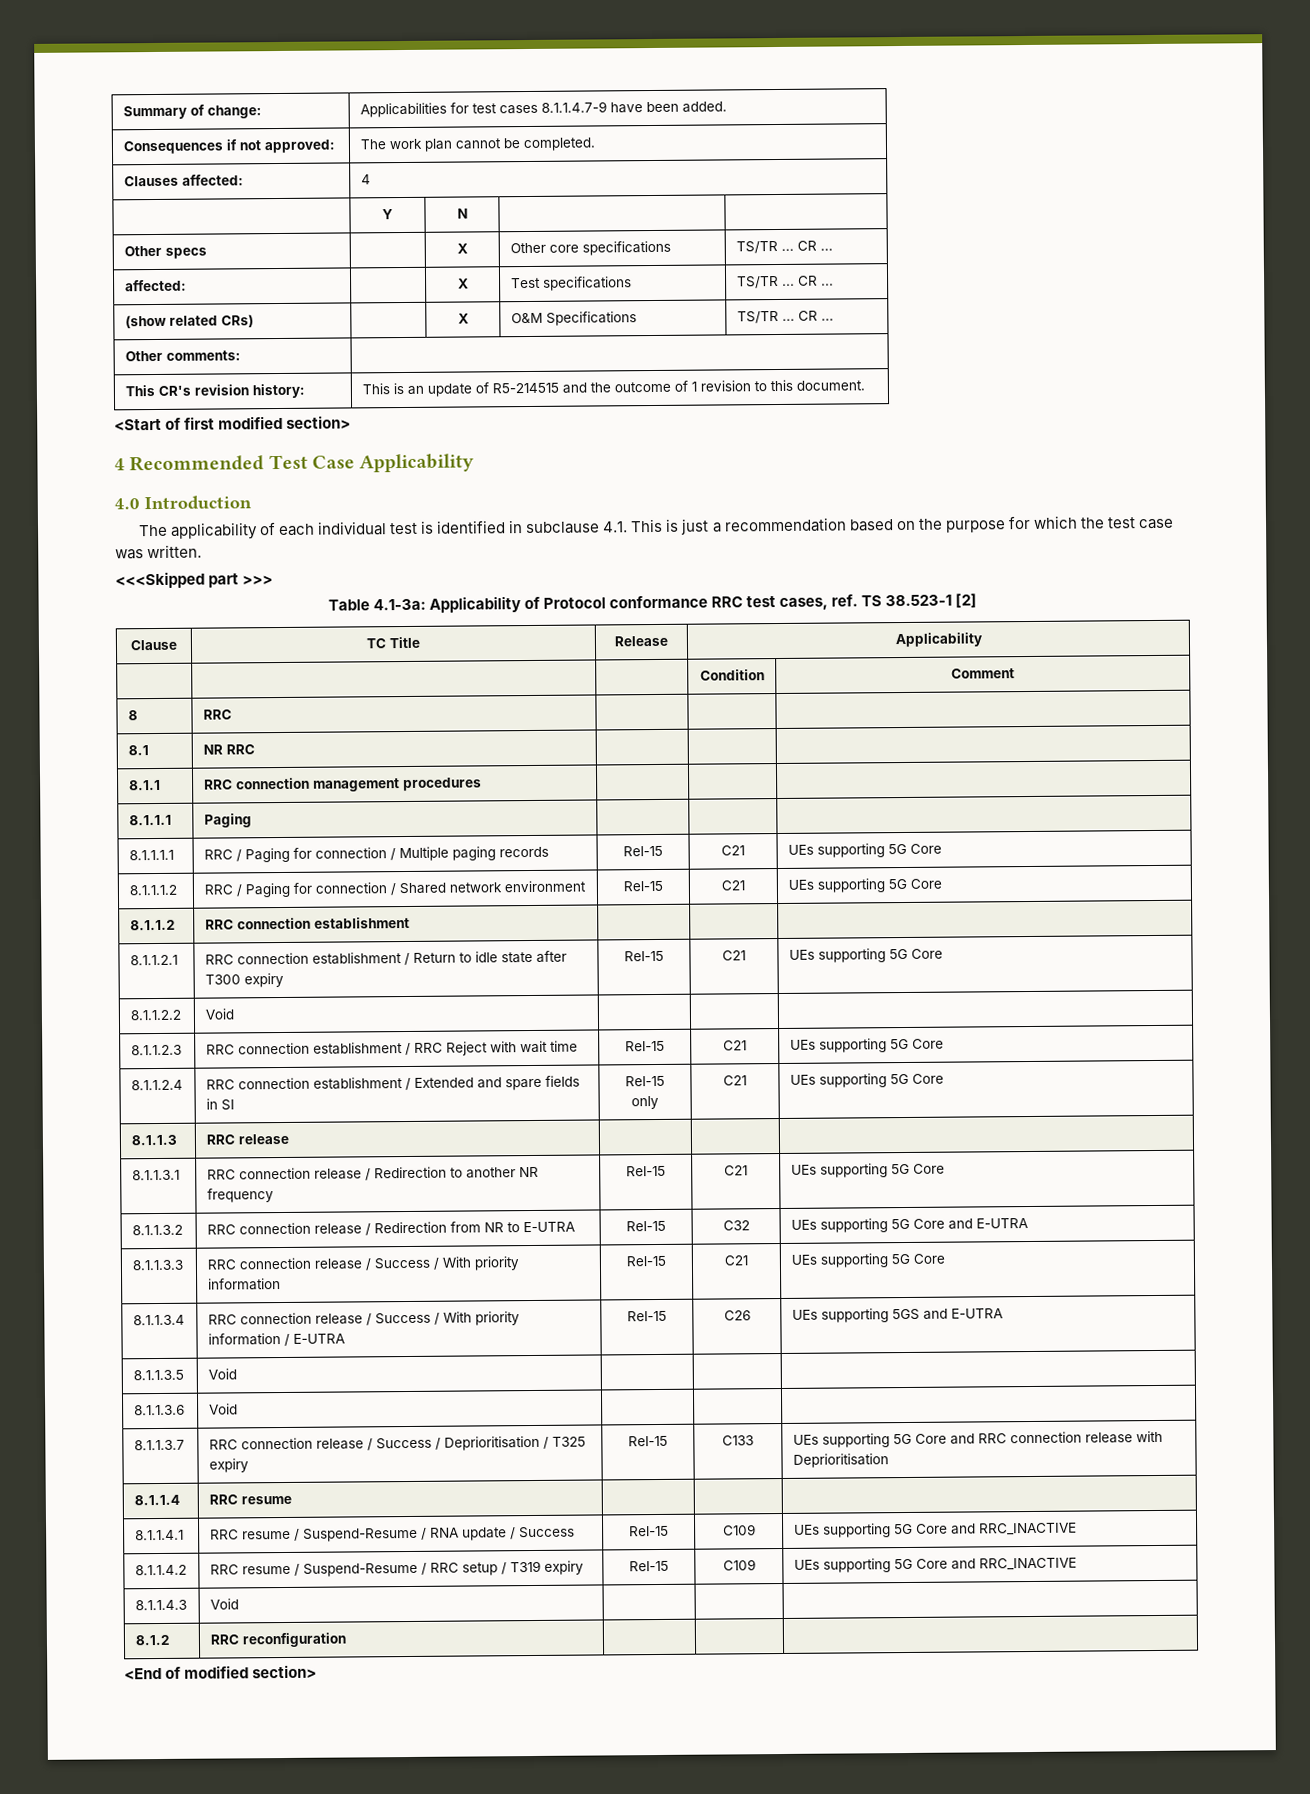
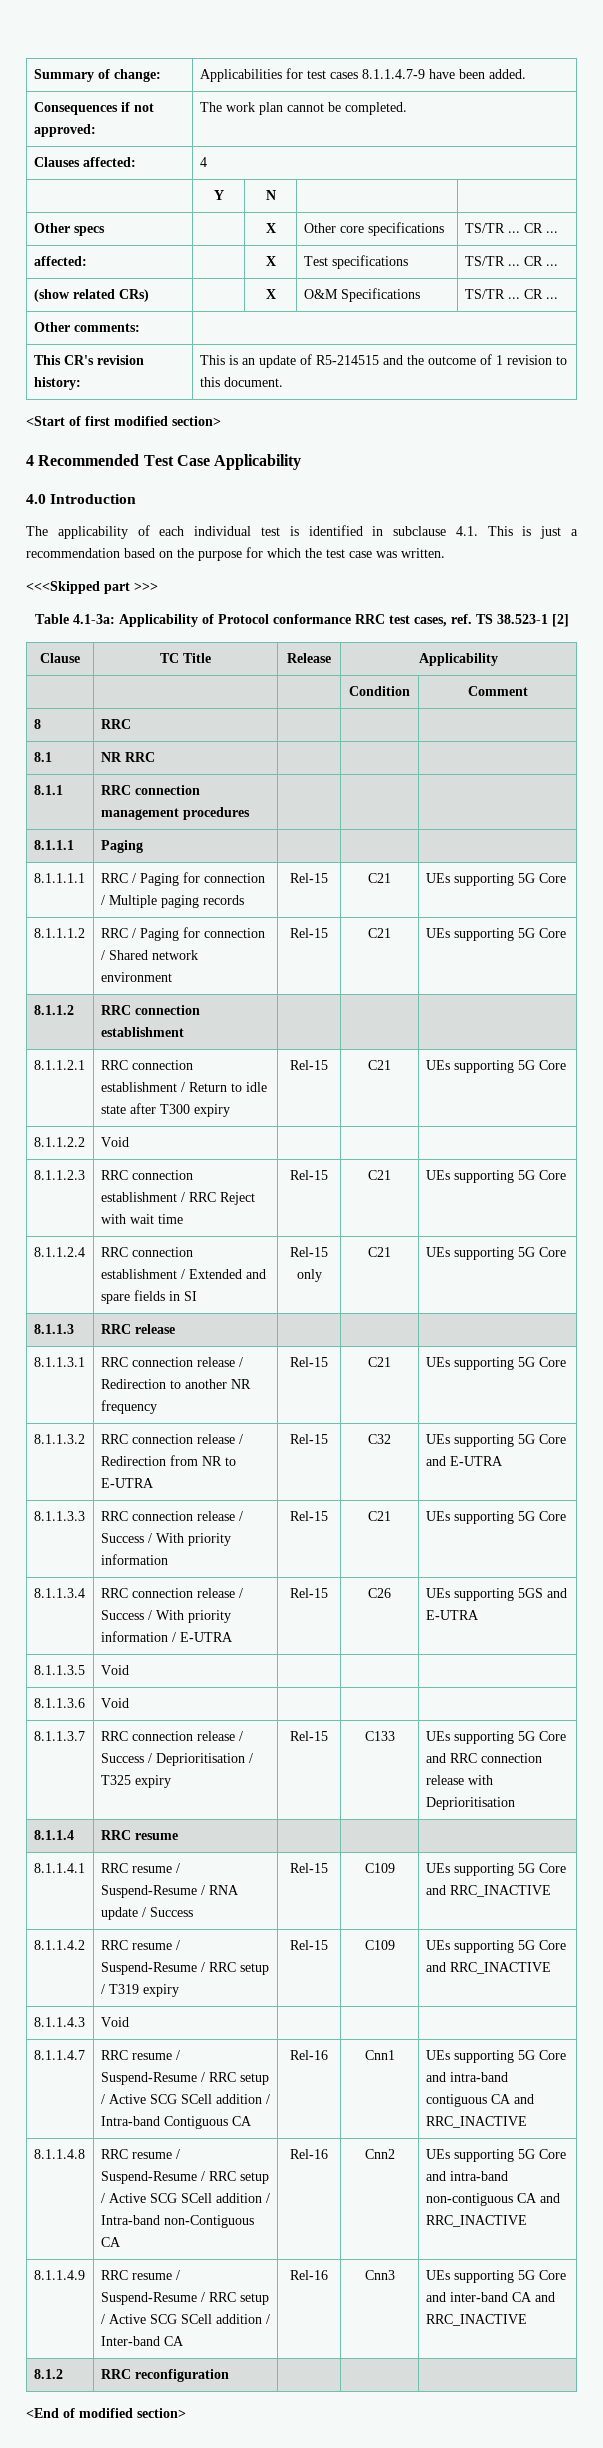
+ 8.1.1.4.7 | RRC resume / Suspend-Resume / RRC setup / Active SCG SCell addition / Intra-band Contiguous CA | Rel-16 | Cnn1 | UEs supporting 5G Core and intra-band contiguous CA and RRC_INACTIVE
+ 8.1.1.4.8 | RRC resume / Suspend-Resume / RRC setup / Active SCG SCell addition / Intra-band non-Contiguous CA | Rel-16 | Cnn2 | UEs supporting 5G Core and intra-band non-contiguous CA and RRC_INACTIVE
+ 8.1.1.4.9 | RRC resume / Suspend-Resume / RRC setup / Active SCG SCell addition / Inter-band CA | Rel-16 | Cnn3 | UEs supporting 5G Core and inter-band CA and RRC_INACTIVE

